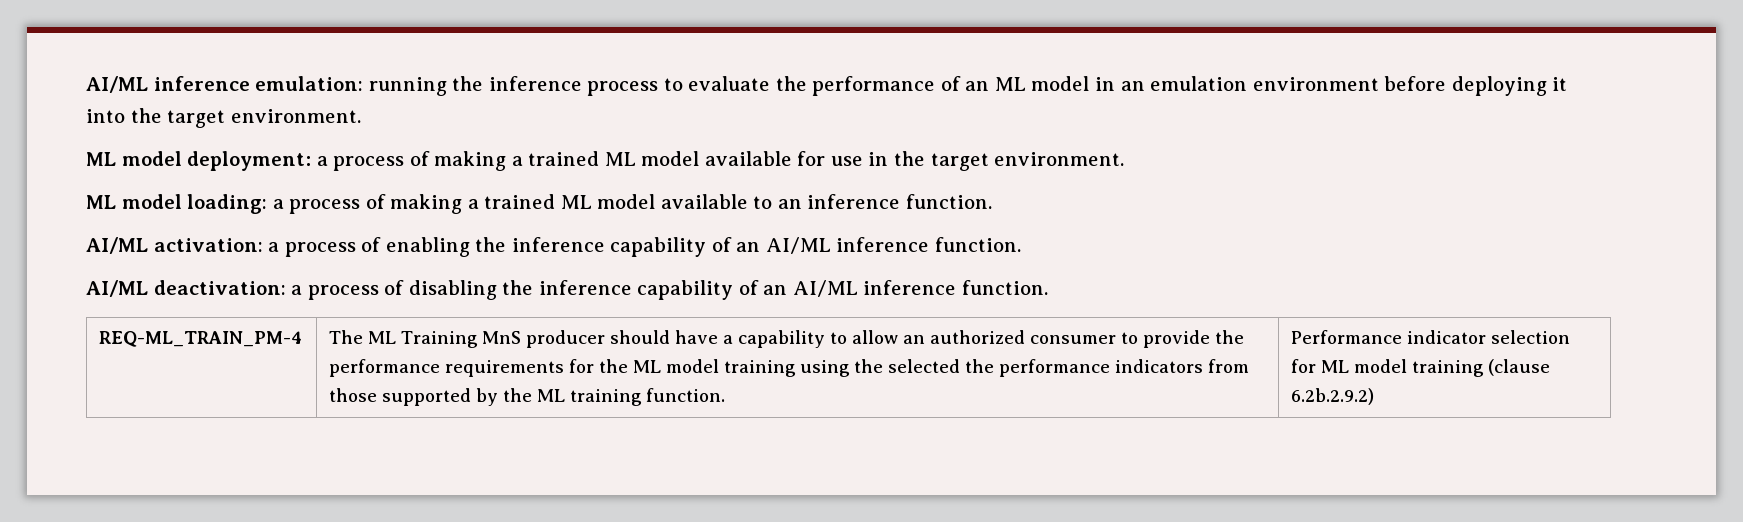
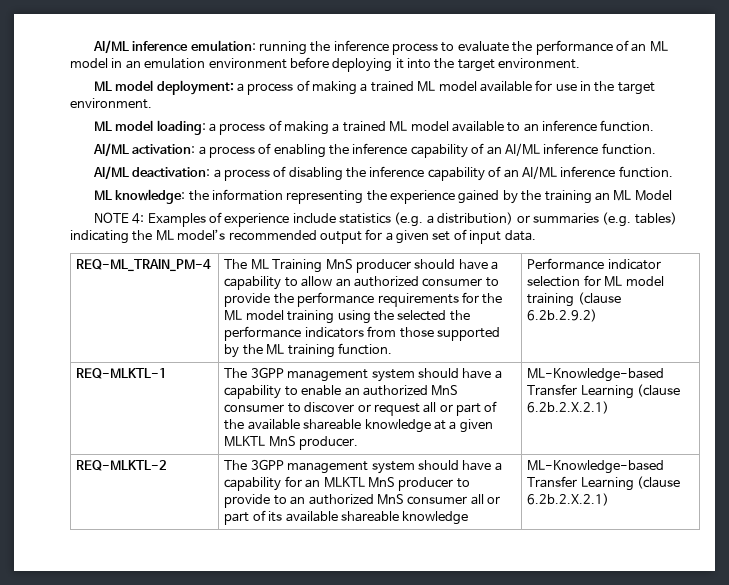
+ ML knowledge: the information representing the experience gained by the training an ML Model
+ NOTE 4: Examples of experience include statistics (e.g. a distribution) or summaries (e.g. tables) indicating the ML model’s recommended output for a given set of input data.
+ REQ-MLKTL-1 | The 3GPP management system should have a capability to enable an authorized MnS consumer to discover or request all or part of the available shareable knowledge at a given MLKTL MnS producer. | ML-Knowledge-based Transfer Learning (clause 6.2b.2.X.2.1)
+ REQ-MLKTL-2 | The 3GPP management system should have a capability for an MLKTL MnS producer to provide to an authorized MnS consumer all or part of its available shareable knowledge | ML-Knowledge-based Transfer Learning (clause 6.2b.2.X.2.1)

